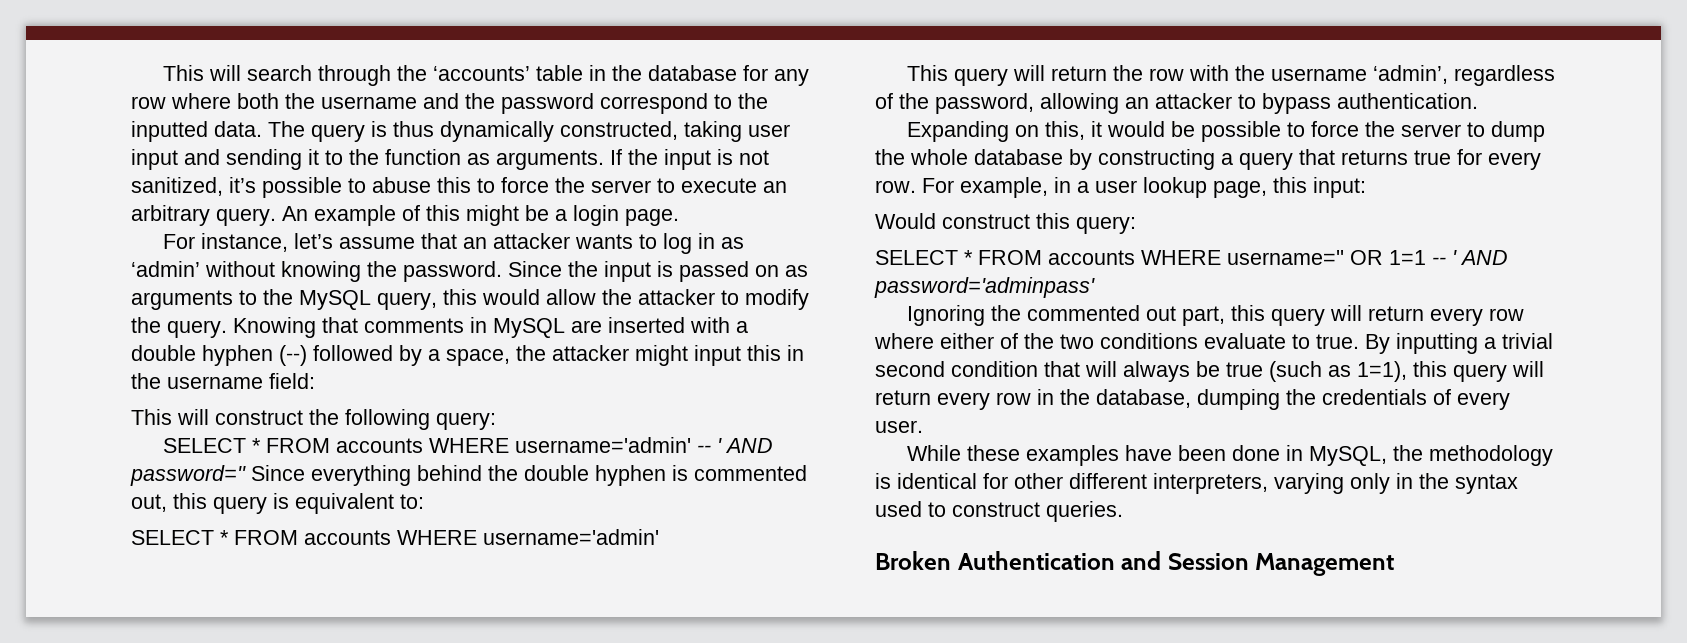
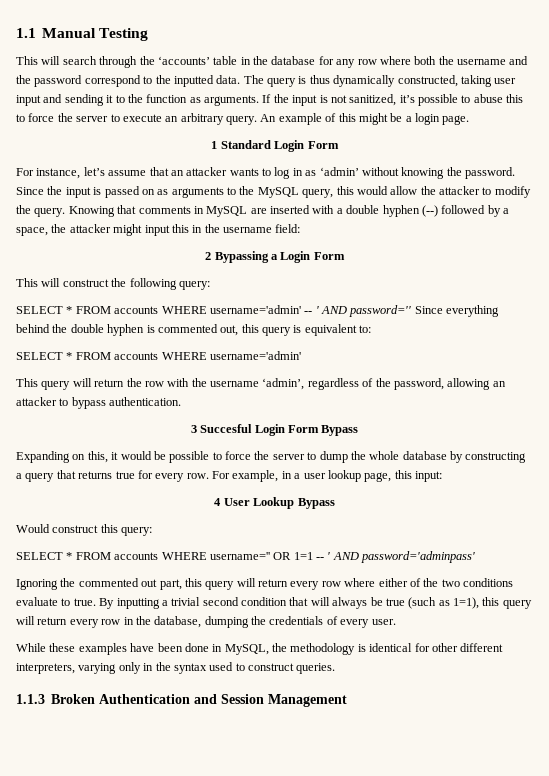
+ 1.1 Manual Testing
+ 1 Standard Login Form
+ 2 Bypassing a Login Form
+ 3 Succesful Login Form Bypass
+ 4 User Lookup Bypass
- Broken Authentication and Session Management
+ 1.1.3 Broken Authentication and Session Management

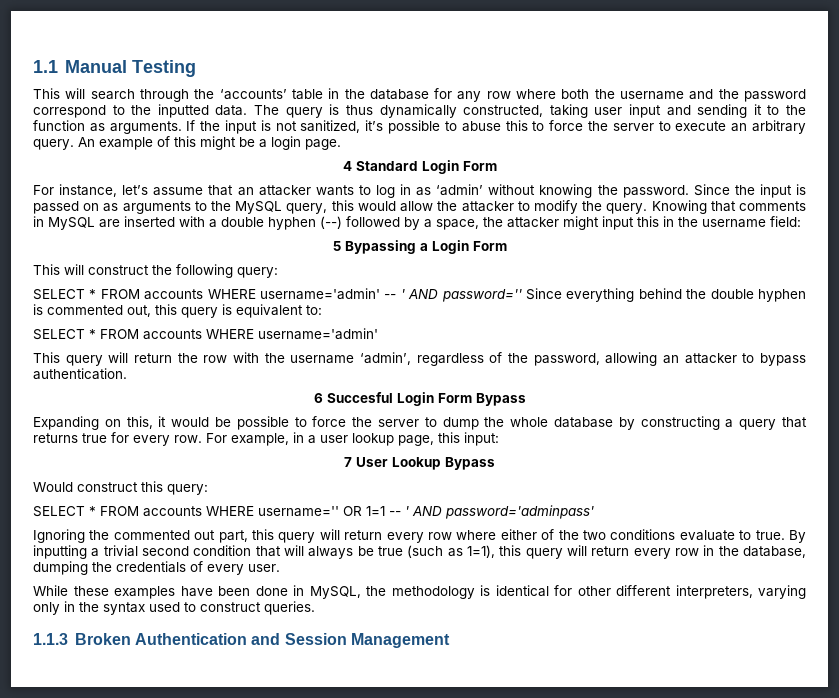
- 1 Standard Login Form
+ 4 Standard Login Form
- 2 Bypassing a Login Form
+ 5 Bypassing a Login Form
- 3 Succesful Login Form Bypass
+ 6 Succesful Login Form Bypass
- 4 User Lookup Bypass
+ 7 User Lookup Bypass

